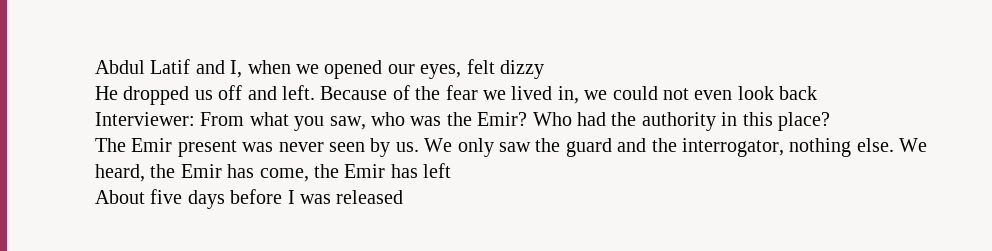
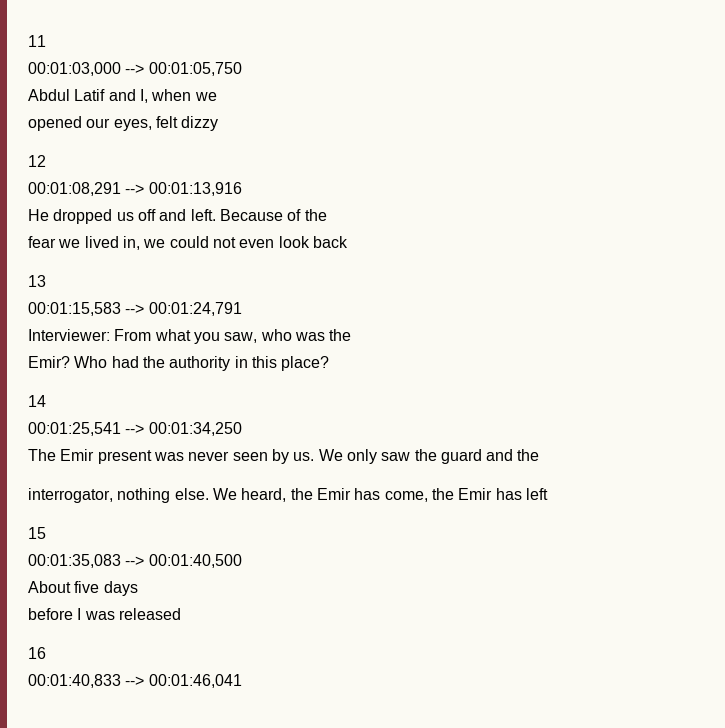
+ 11
+ 00:01:03,000 --> 00:01:05,750
- Abdul Latif and I, when we opened our eyes, felt dizzy
+ Abdul Latif and I, when we
+ opened our eyes, felt dizzy
+ 12
+ 00:01:08,291 --> 00:01:13,916
- Because of the fear we lived in, we could not even look back
+ Because of the
+ fear we lived in, we could not even look back
+ 13
+ 00:01:15,583 --> 00:01:24,791
- Interviewer: From what you saw, who was the Emir?
+ Interviewer: From what you saw, who was the
+ Emir?
+ 14
+ 00:01:25,541 --> 00:01:34,250
- We only saw the guard and the interrogator, nothing else.
+ We only saw the guard and the
+ interrogator, nothing else.
+ 15
+ 00:01:35,083 --> 00:01:40,500
- About five days before I was released
+ About five days
+ before I was released
+ 16
+ 00:01:40,833 --> 00:01:46,041

